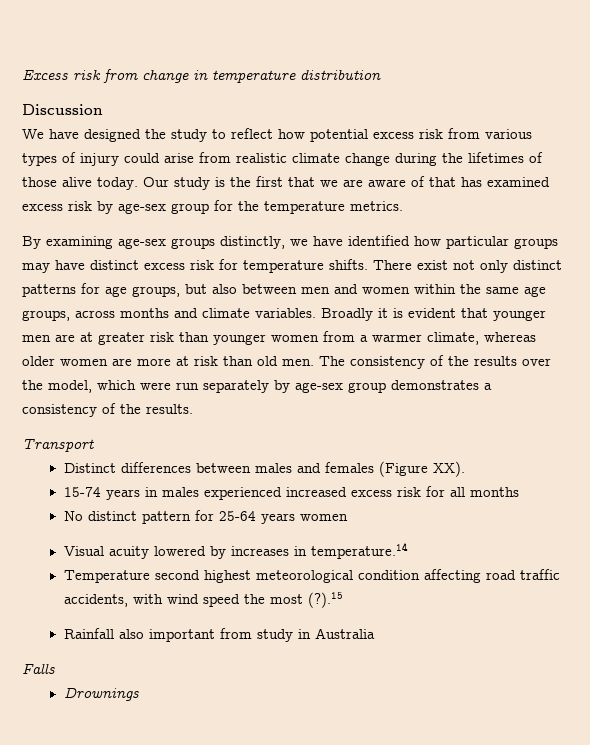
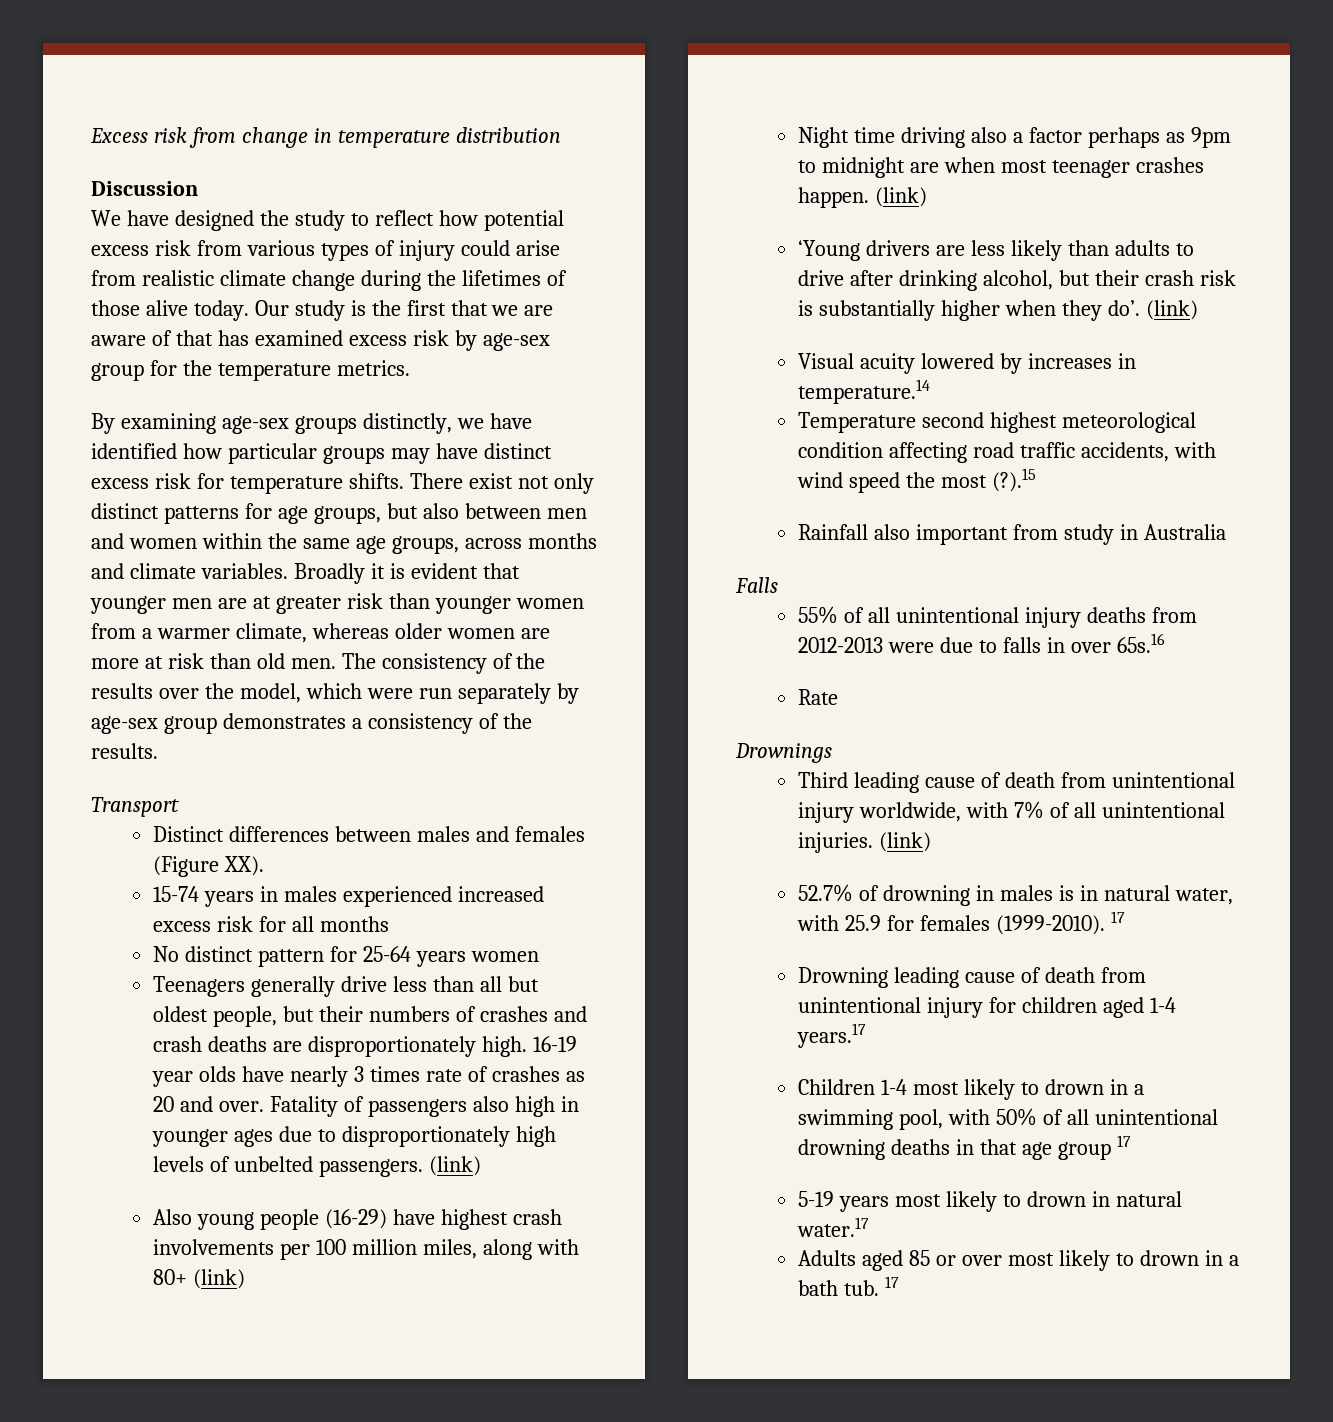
+ Teenagers generally drive less than all but oldest people, but their numbers of crashes and crash deaths are disproportionately high. 16-19 year olds have nearly 3 times rate of crashes as 20 and over. Fatality of passengers also high in younger ages due to disproportionately high levels of unbelted passengers. (link)
+ Also young people (16-29) have highest crash involvements per 100 million miles, along with 80+ (link)
+ Night time driving also a factor perhaps as 9pm to midnight are when most teenager crashes happen. (link)
+ ‘Young drivers are less likely than adults to drive after drinking alcohol, but their crash risk is substantially higher when they do’. (link)
+ 55% of all unintentional injury deaths from 2012-2013 were due to falls in over 65s.16
+ Rate
  Drownings
+ Third leading cause of death from unintentional injury worldwide, with 7% of all unintentional injuries. (link)
+ 52.7% of drowning in males is in natural water, with 25.9 for females (1999-2010). 17
+ Drowning leading cause of death from unintentional injury for children aged 1-4 years.17
+ Children 1-4 most likely to drown in a swimming pool, with 50% of all unintentional drowning deaths in that age group 17
+ 5-19 years most likely to drown in natural water.17
+ Adults aged 85 or over most likely to drown in a bath tub. 17

